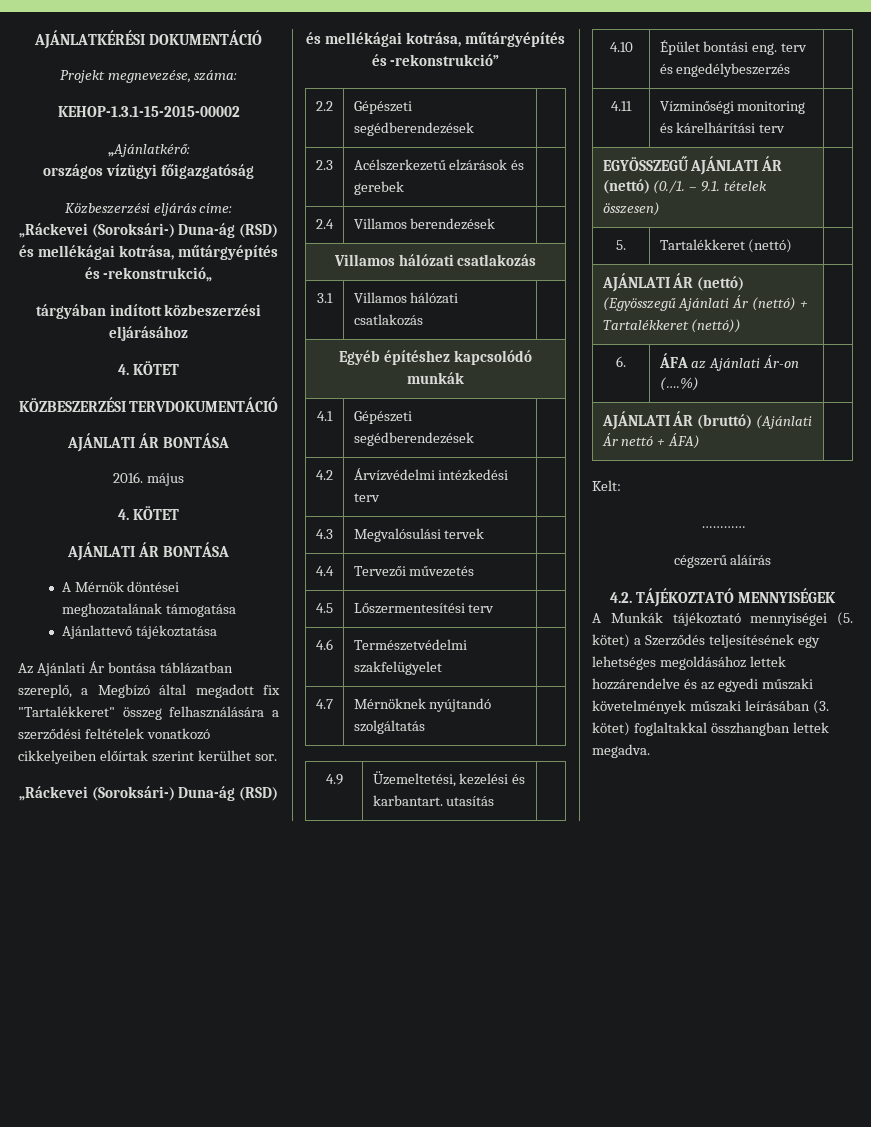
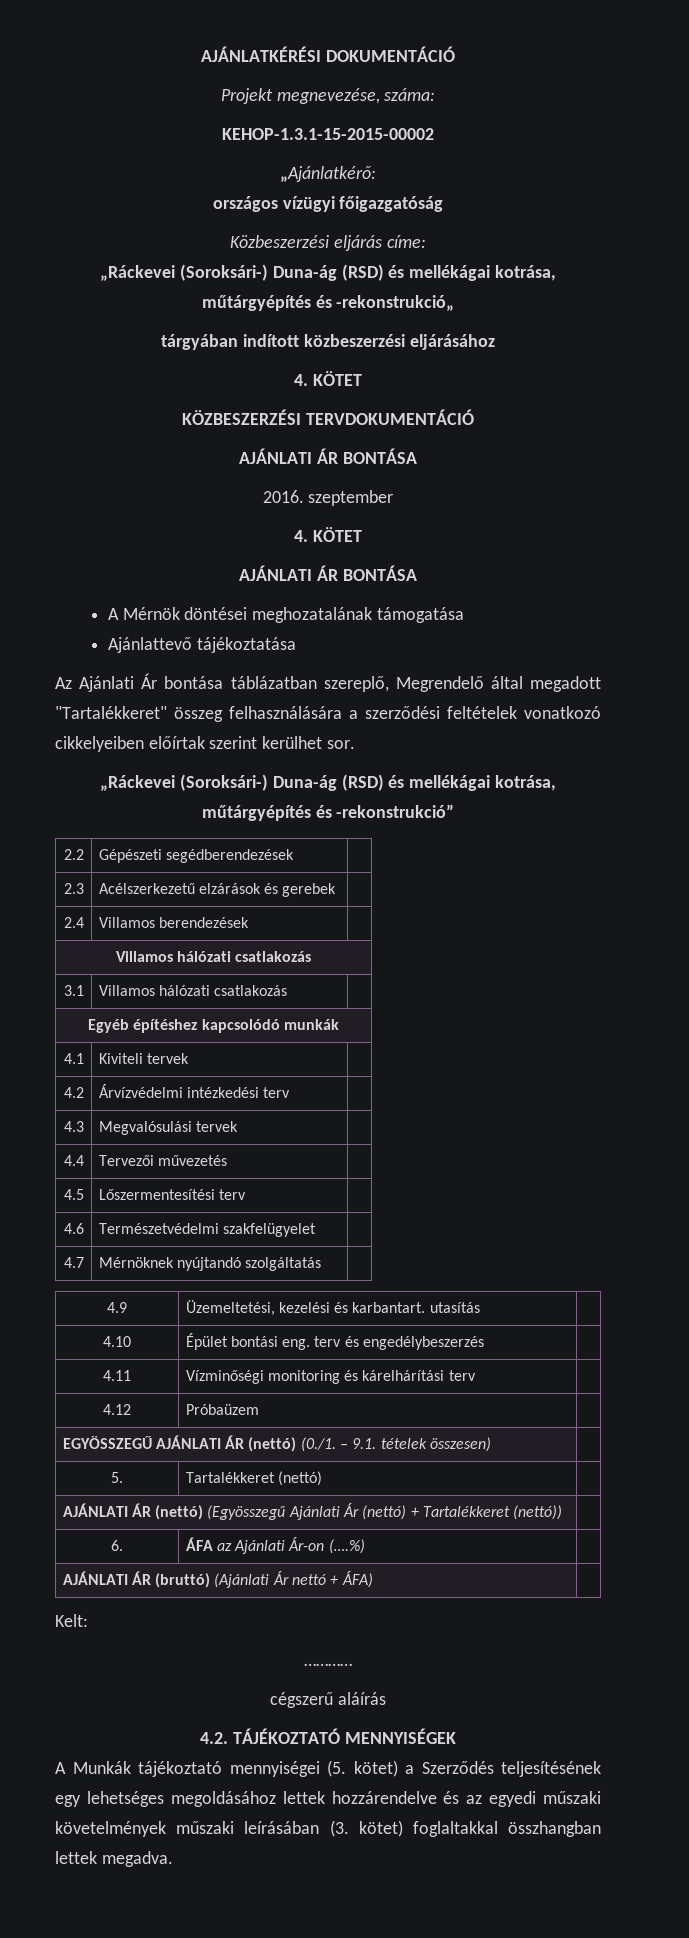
- 2016. május
+ 2016. szeptember
- Az Ajánlati Ár bontása táblázatban szereplő, a Megbízó által megadott fix "Tartalékkeret" összeg felhasználására a szerződési feltételek vonatkozó cikkelyeiben előírtak szerint kerülhet sor.
+ Az Ajánlati Ár bontása táblázatban szereplő, Megrendelő által megadott "Tartalékkeret" összeg felhasználására a szerződési feltételek vonatkozó cikkelyeiben előírtak szerint kerülhet sor.
- 4.1 | Gépészeti segédberendezések |
+ 4.1 | Kiviteli tervek |
+ 4.12 | Próbaüzem |

